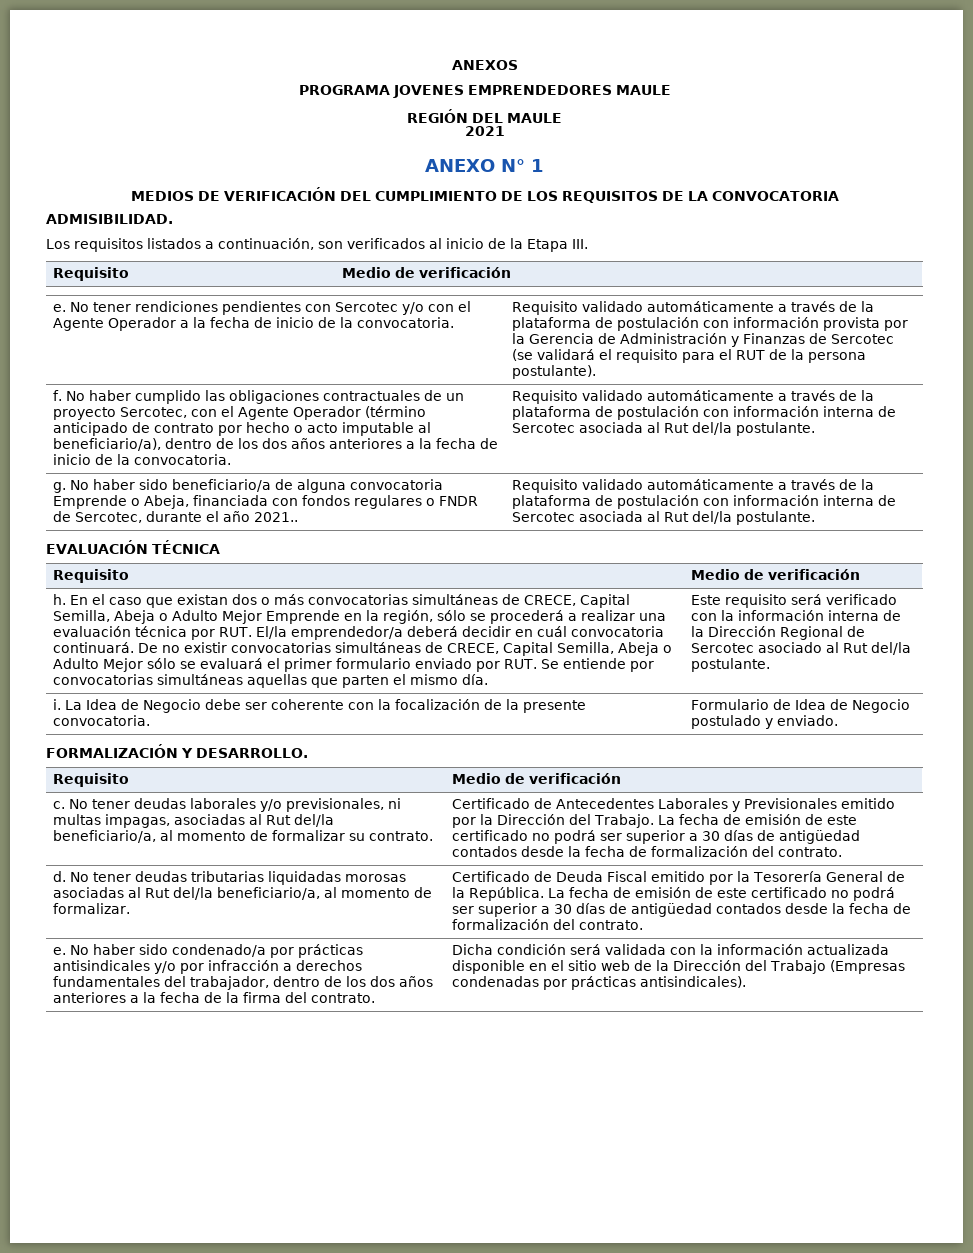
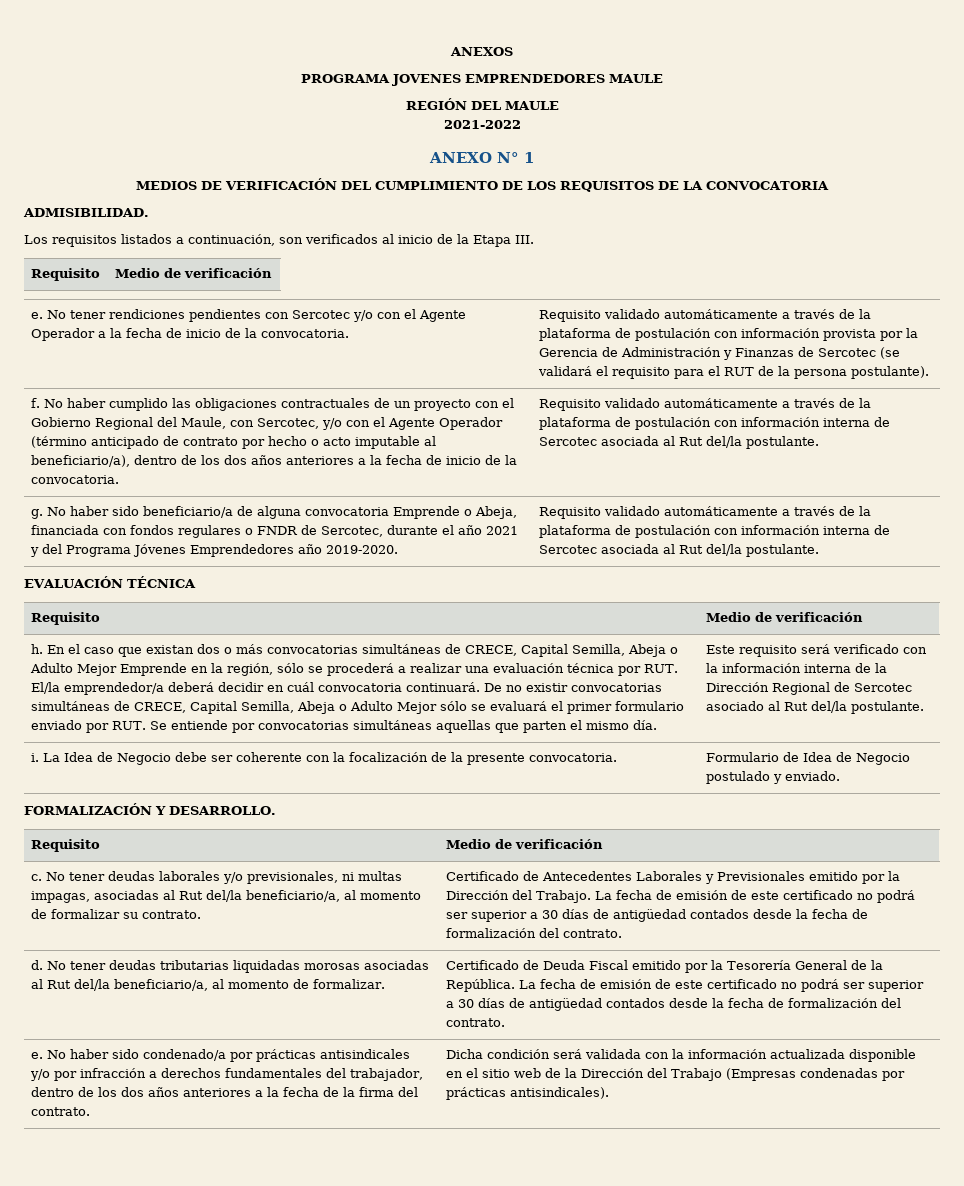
- 2021
+ 2021-2022
- No haber cumplido las obligaciones contractuales de un proyecto Sercotec, con el Agente Operador (término anticipado de contrato por hecho o acto imputable al beneficiario/a), dentro de los dos años anteriores a la fecha de inicio de la convocatoria.
+ No haber cumplido las obligaciones contractuales de un proyecto con el Gobierno Regional del Maule, con Sercotec, y/o con el Agente Operador (término anticipado de contrato por hecho o acto imputable al beneficiario/a), dentro de los dos años anteriores a la fecha de inicio de la convocatoria.
- No haber sido beneficiario/a de alguna convocatoria Emprende o Abeja, financiada con fondos regulares o FNDR de Sercotec, durante el año 2021..
+ No haber sido beneficiario/a de alguna convocatoria Emprende o Abeja, financiada con fondos regulares o FNDR de Sercotec, durante el año 2021 y del Programa Jóvenes Emprendedores año 2019-2020.

